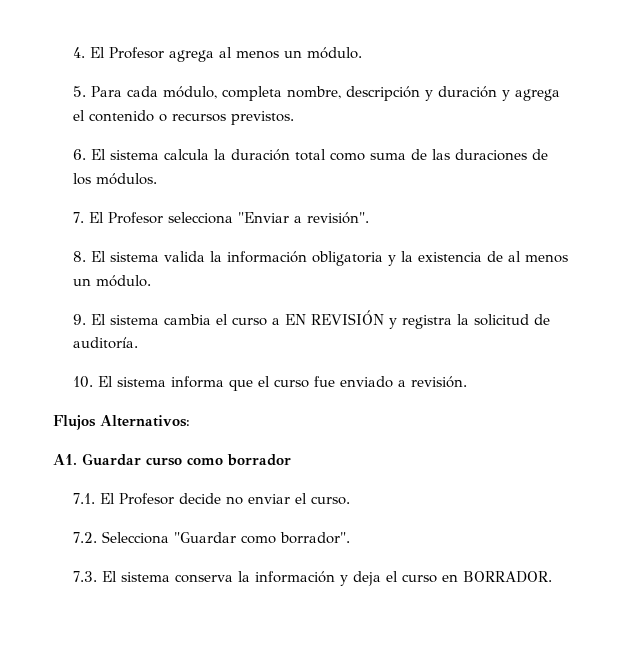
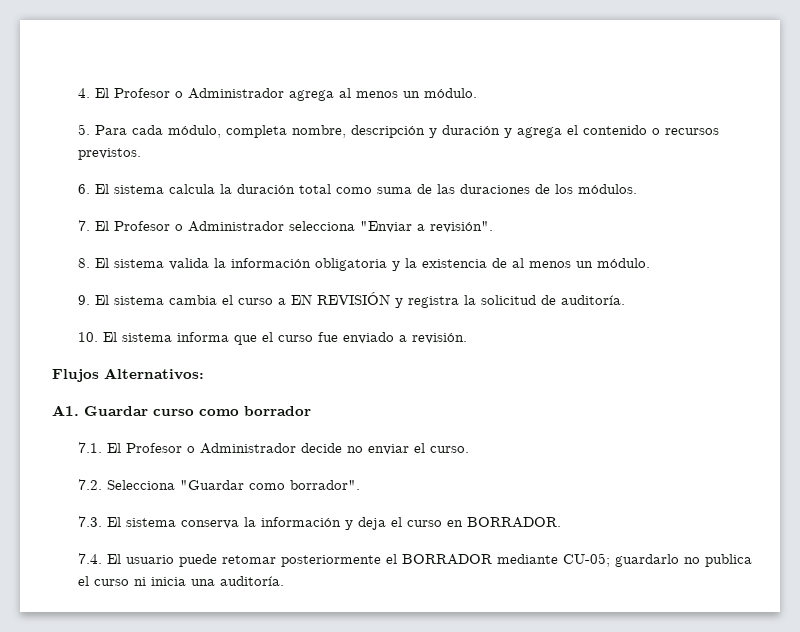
- 4. El Profesor agrega al menos un módulo.
+ 4. El Profesor o Administrador agrega al menos un módulo.
- 7. El Profesor selecciona "Enviar a revisión".
+ 7. El Profesor o Administrador selecciona "Enviar a revisión".
- 7.1. El Profesor decide no enviar el curso.
+ 7.1. El Profesor o Administrador decide no enviar el curso.
+ 7.4. El usuario puede retomar posteriormente el BORRADOR mediante CU-05; guardarlo no publica el curso ni inicia una auditoría.

